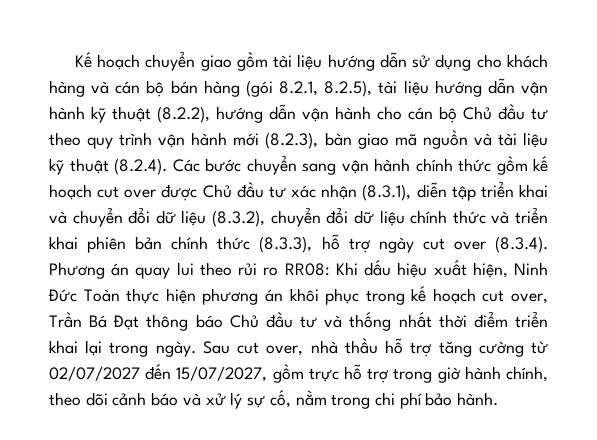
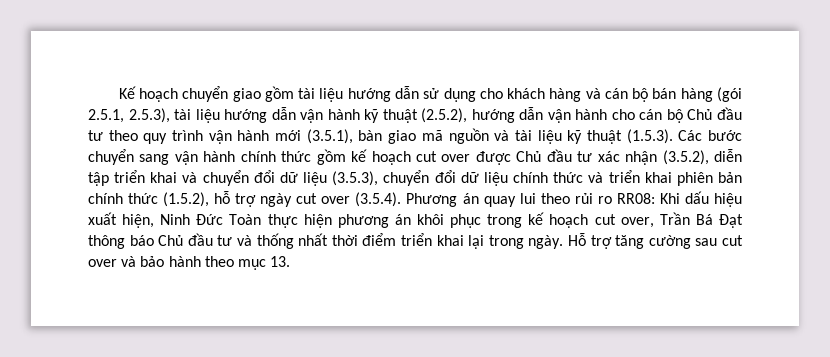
- Kế hoạch chuyển giao gồm tài liệu hướng dẫn sử dụng cho khách hàng và cán bộ bán hàng (gói 8.2.1, 8.2.5), tài liệu hướng dẫn vận hành kỹ thuật (8.2.2), hướng dẫn vận hành cho cán bộ Chủ đầu tư theo quy trình vận hành mới (8.2.3), bàn giao mã nguồn và tài liệu kỹ thuật (8.2.4). Các bước chuyển sang vận hành chính thức gồm kế hoạch cut over được Chủ đầu tư xác nhận (8.3.1), diễn tập triển khai và chuyển đổi dữ liệu (8.3.2), chuyển đổi dữ liệu chính thức và triển khai phiên bản chính thức (8.3.3), hỗ trợ ngày cut over (8.3.4). Phương án quay lui theo rủi ro RR08:
+ Kế hoạch chuyển giao gồm tài liệu hướng dẫn sử dụng cho khách hàng và cán bộ bán hàng (gói 2.5.1, 2.5.3), tài liệu hướng dẫn vận hành kỹ thuật (2.5.2), hướng dẫn vận hành cho cán bộ Chủ đầu tư theo quy trình vận hành mới (3.5.1), bàn giao mã nguồn và tài liệu kỹ thuật (1.5.3). Các bước chuyển sang vận hành chính thức gồm kế hoạch cut over được Chủ đầu tư xác nhận (3.5.2), diễn tập triển khai và chuyển đổi dữ liệu (3.5.3), chuyển đổi dữ liệu chính thức và triển khai phiên bản chính thức (1.5.2), hỗ trợ ngày cut over (3.5.4). Phương án quay lui theo rủi ro RR08:
- Sau cut over, nhà thầu hỗ trợ tăng cường từ 02/07/2027 đến 15/07/2027, gồm trực hỗ trợ trong giờ hành chính, theo dõi cảnh báo và xử lý sự cố, nằm trong chi phí bảo hành.
+ Hỗ trợ tăng cường sau cut over và bảo hành theo mục 13.

